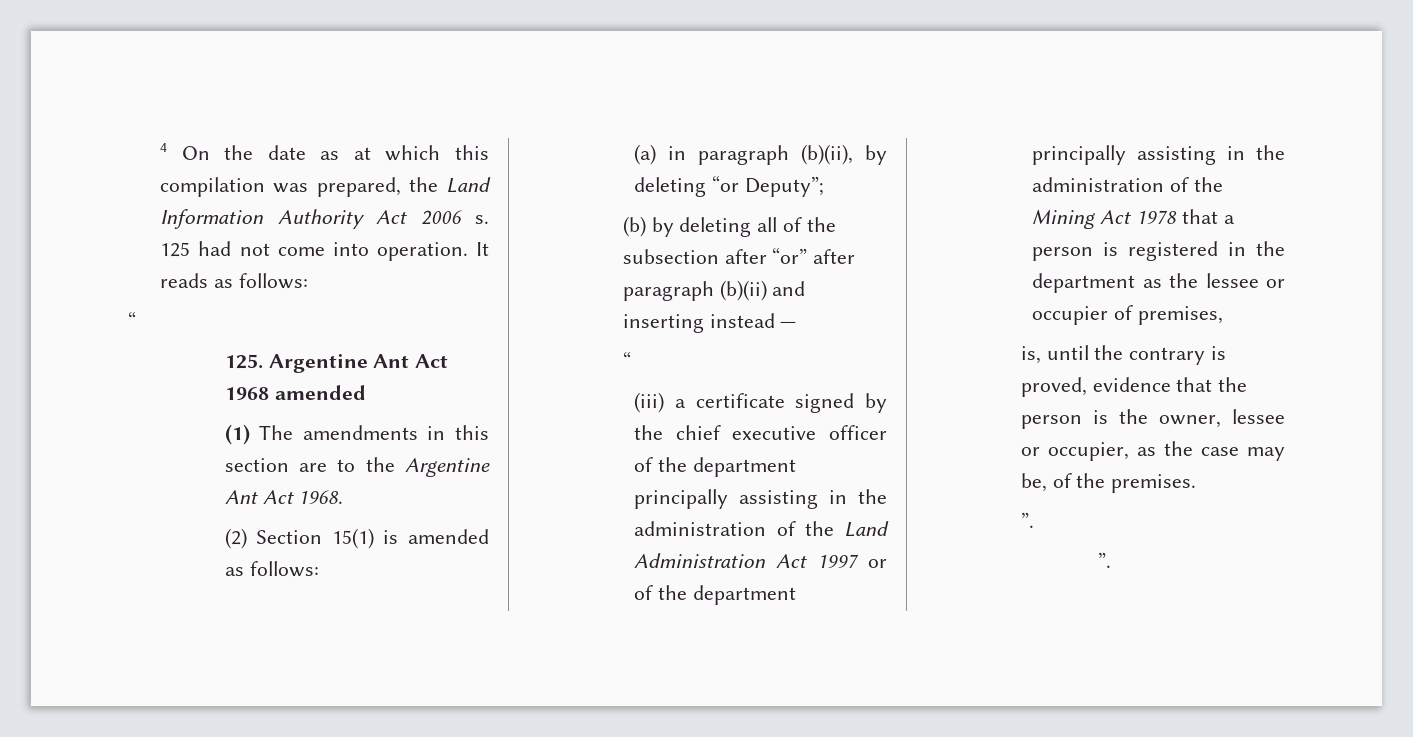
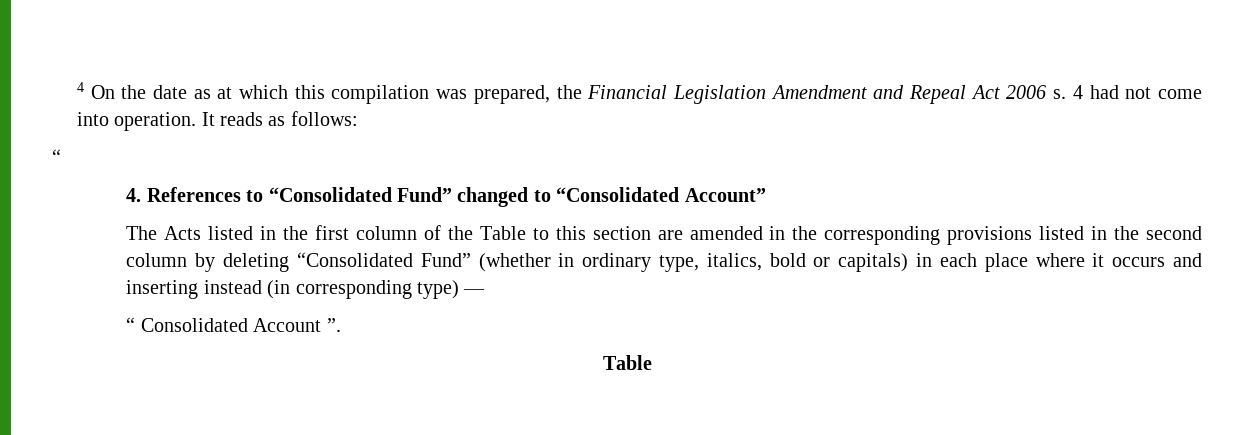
- 4 On the date as at which this compilation was prepared, the Land Information Authority Act 2006 s.
+ 4 On the date as at which this compilation was prepared, the Financial Legislation Amendment and Repeal Act 2006 s.
- 125 had not come into operation.
+ 4 had not come into operation.
- 125. Argentine Ant Act 1968 amended
- (1) The amendments in this section are to the Argentine Ant Act 1968.
- (2) Section 15(1) is amended as follows:
- (a) in paragraph (b)(ii), by deleting “or Deputy”;
- (b) by deleting all of the subsection after “or” after paragraph (b)(ii) and inserting instead —
- “
- (iii) a certificate signed by the chief executive officer of the department principally assisting in the administration of the Land Administration Act 1997 or of the department principally assisting in the administration of the Mining Act 1978 that a person is registered in the department as the lessee or occupier of premises,
- is, until the contrary is proved, evidence that the person is the owner, lessee or occupier, as the case may be, of the premises.
- ”.
- ”.
+ 4. References to “Consolidated Fund” changed to “Consolidated Account”
+ The Acts listed in the first column of the Table to this section are amended in the corresponding provisions listed in the second column by deleting “Consolidated Fund” (whether in ordinary type, italics, bold or capitals) in each place where it occurs and inserting instead (in corresponding type) —
+ “ Consolidated Account ”.
+ Table

